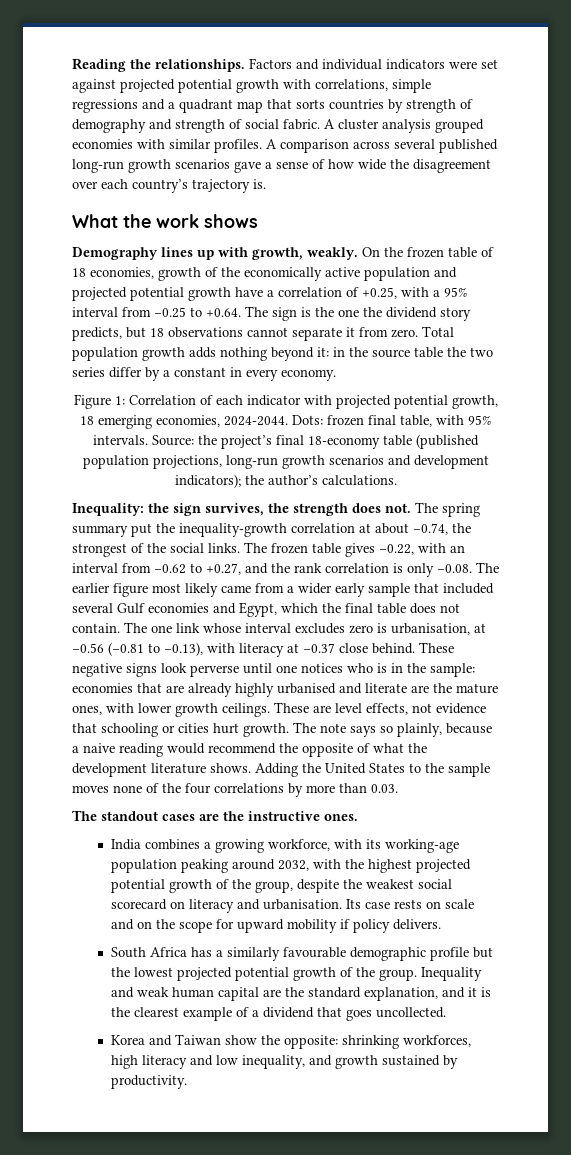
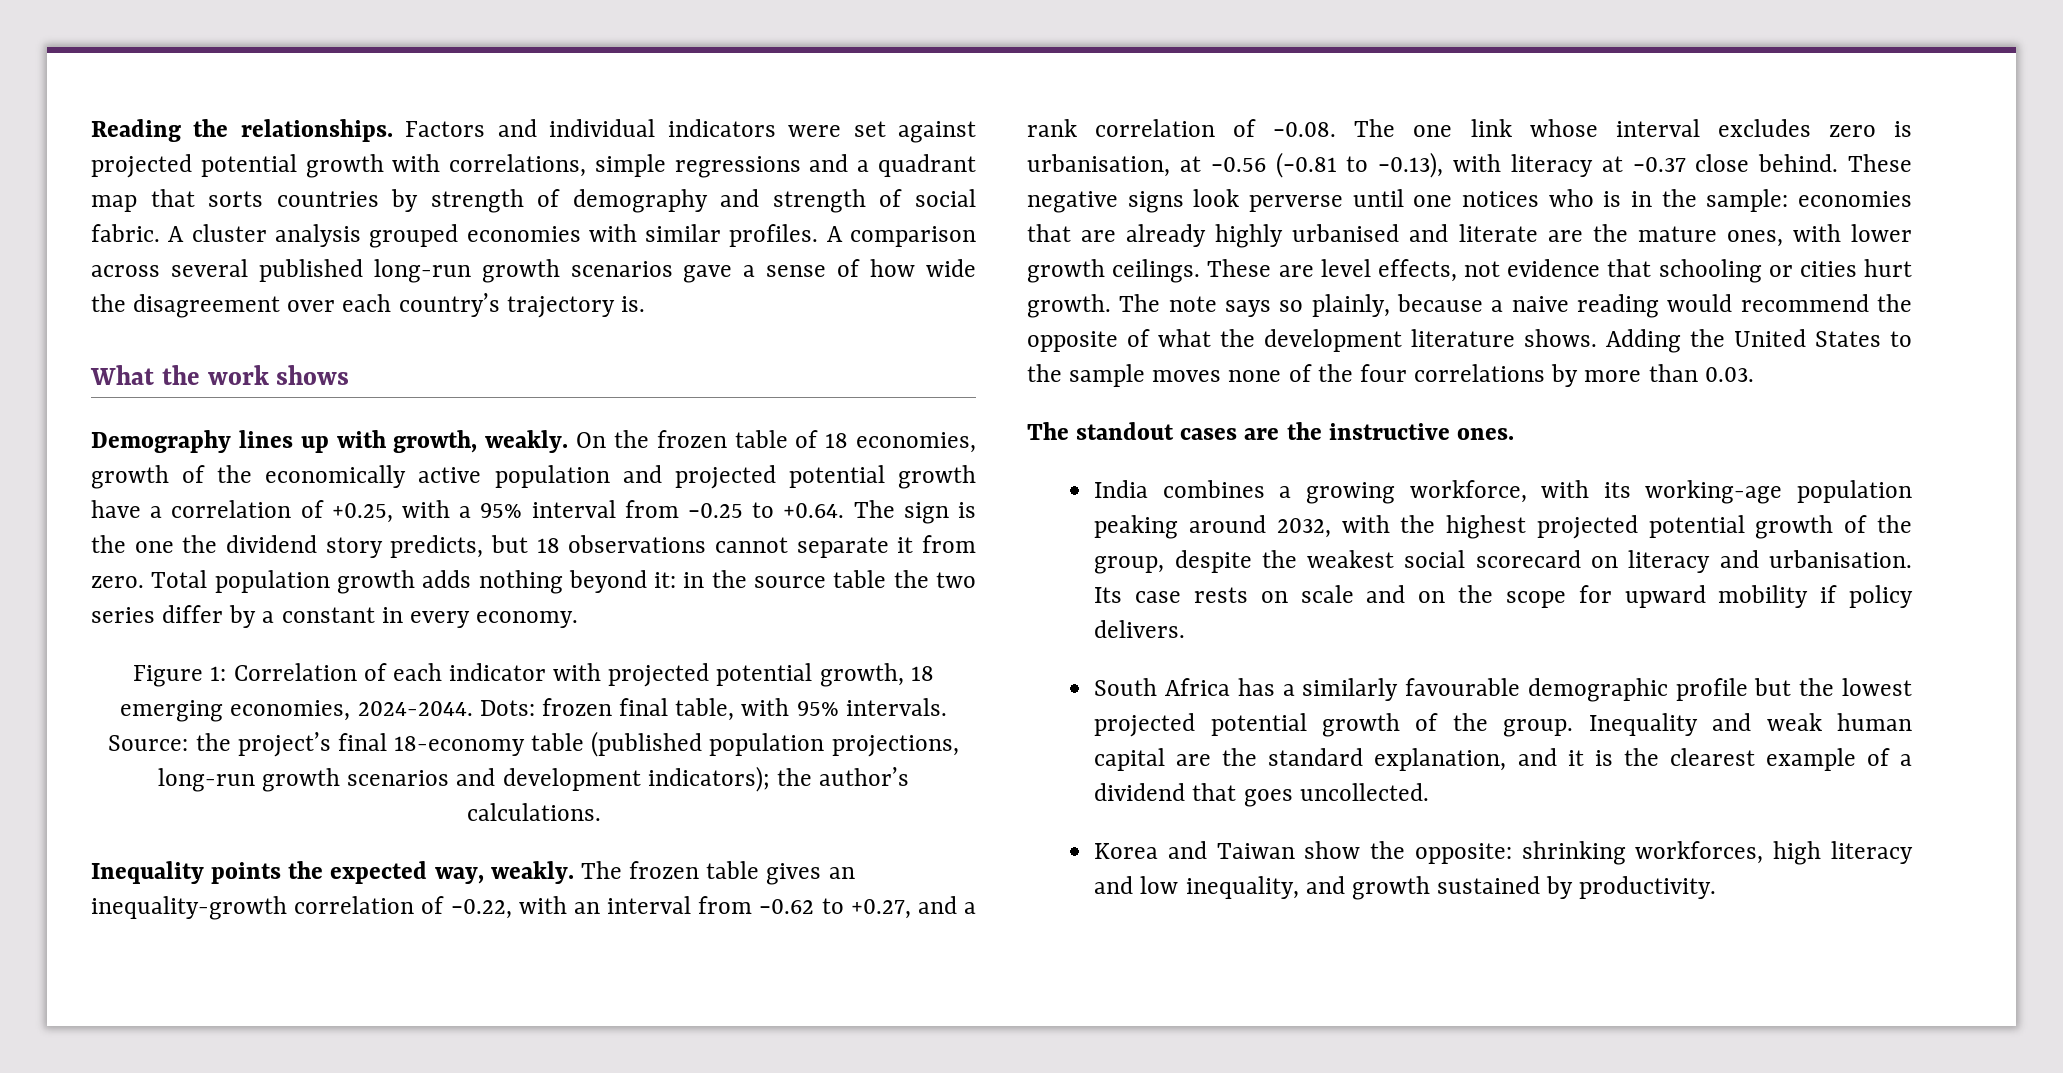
- Inequality: the sign survives, the strength does not. The spring summary put the inequality-growth correlation at about −0.74, the strongest of the social links. The frozen table gives −0.22, with an interval from −0.62 to +0.27, and the rank correlation is only −0.08. The earlier figure most likely came from a wider early sample that included several Gulf economies and Egypt, which the final table does not contain. The one link whose interval excludes zero is urbanisation, at −0.56 (−0.81 to −0.13), with literacy at −0.37 close behind.
+ Inequality points the expected way, weakly. The frozen table gives an inequality-growth correlation of −0.22, with an interval from −0.62 to +0.27, and a rank correlation of −0.08. The one link whose interval excludes zero is urbanisation, at −0.56 (−0.81 to −0.13), with literacy at −0.37 close behind.

